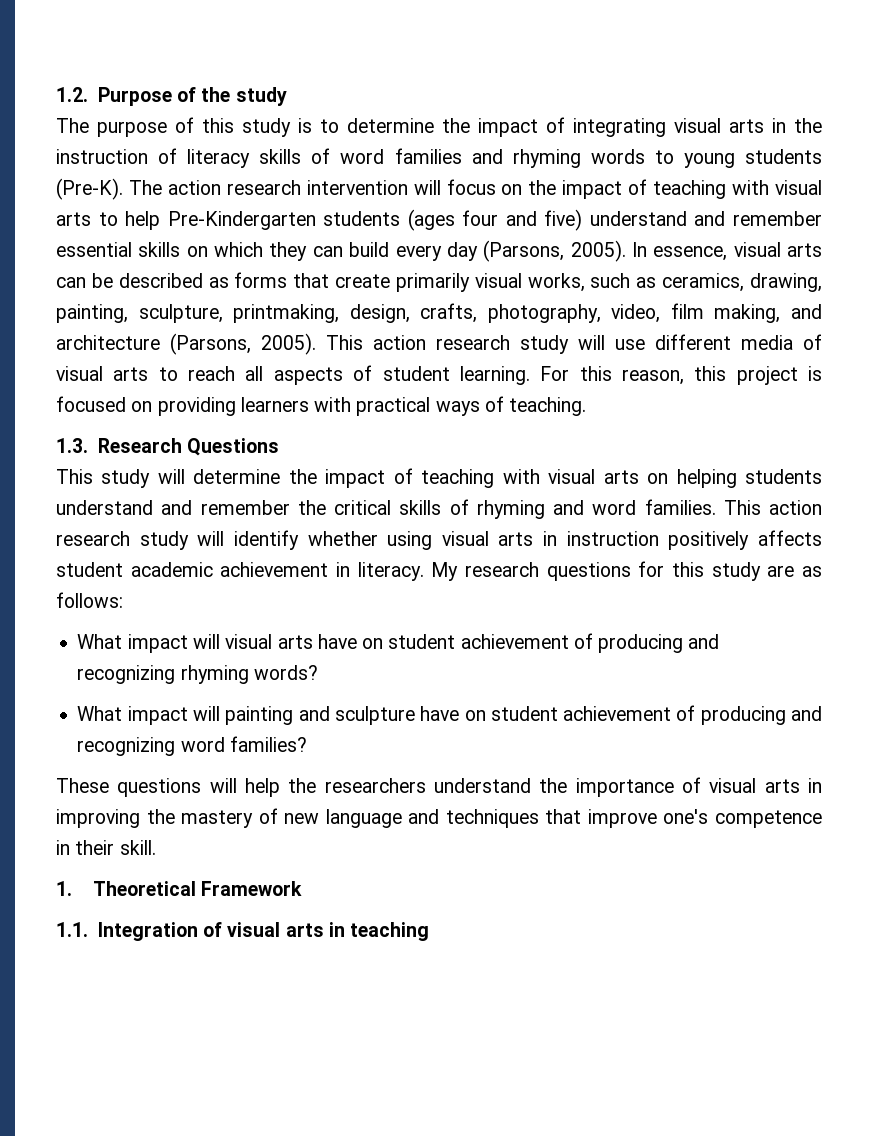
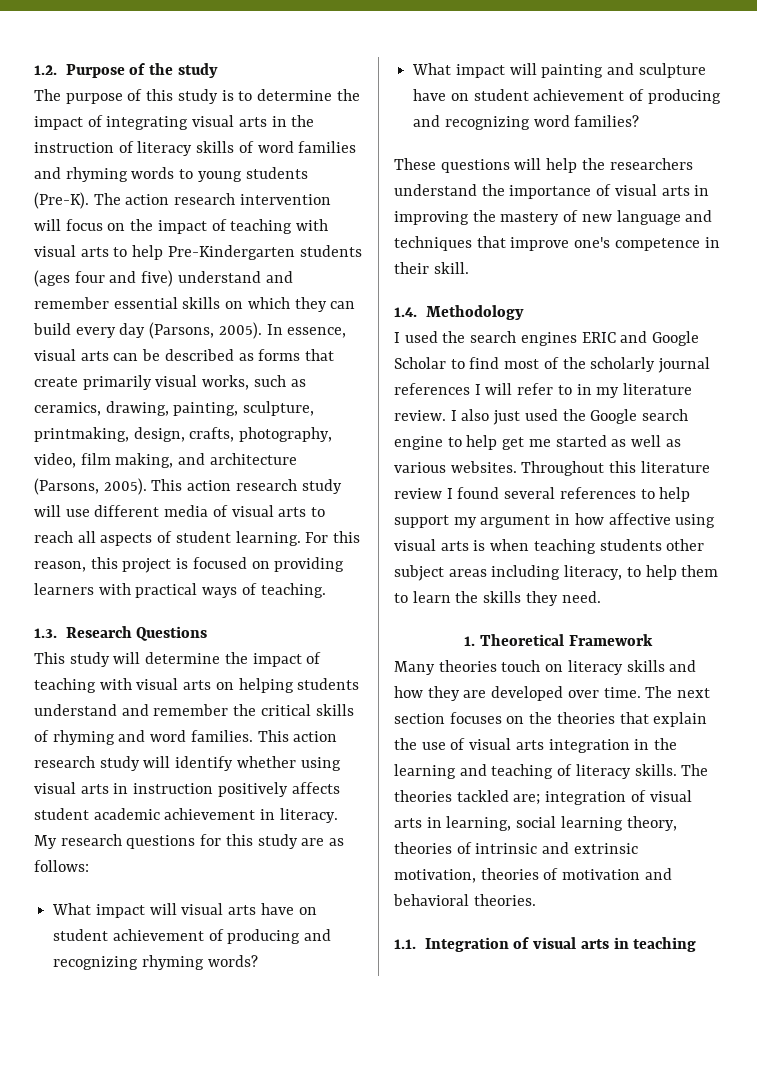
+ 1.4. Methodology
+ I used the search engines ERIC and Google Scholar to find most of the scholarly journal references I will refer to in my literature review. I also just used the Google search engine to help get me started as well as various websites. Throughout this literature review I found several references to help support my argument in how affective using visual arts is when teaching students other subject areas including literacy, to help them to learn the skills they need.
  1. Theoretical Framework
+ Many theories touch on literacy skills and how they are developed over time. The next section focuses on the theories that explain the use of visual arts integration in the learning and teaching of literacy skills. The theories tackled are; integration of visual arts in learning, social learning theory, theories of intrinsic and extrinsic motivation, theories of motivation and behavioral theories.

